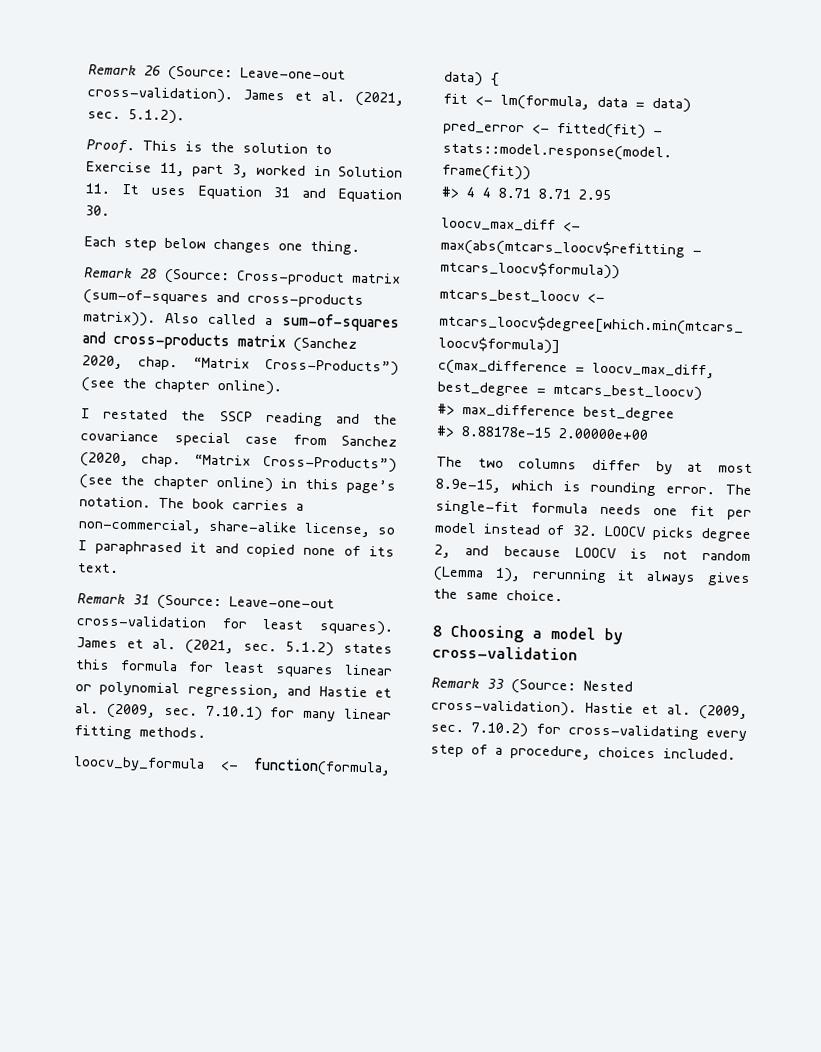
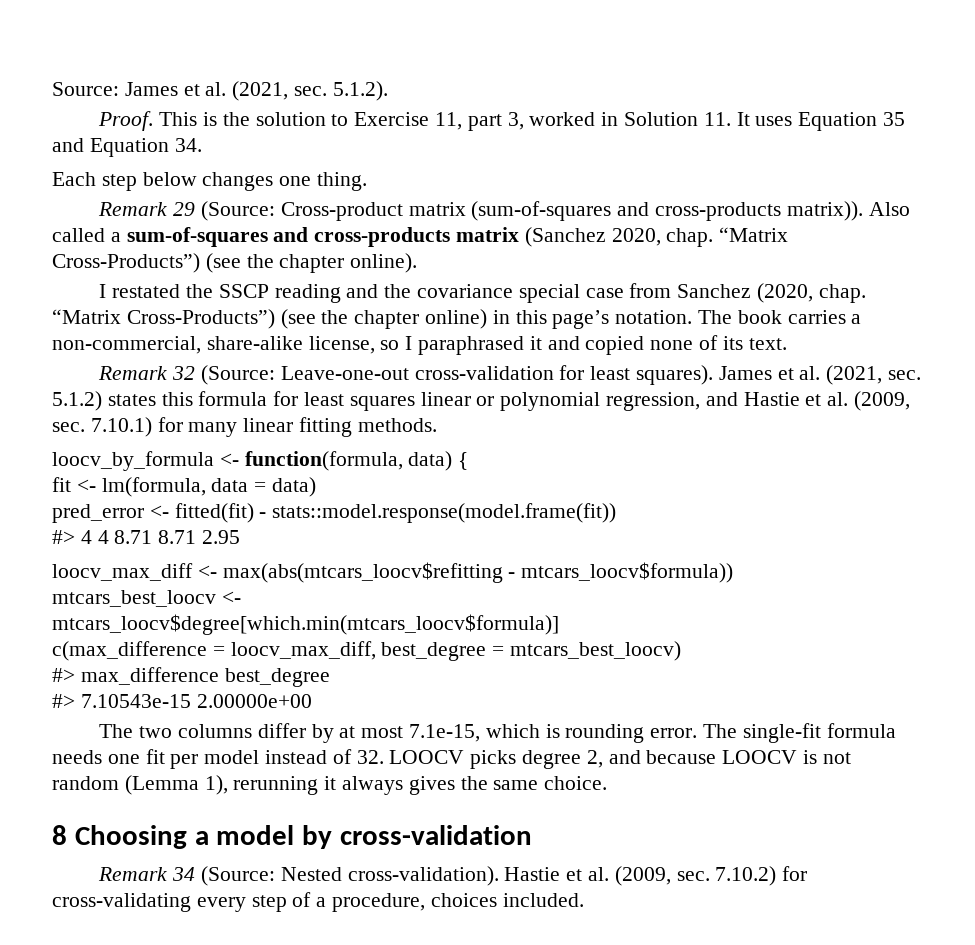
- Remark 26 (Source: Leave-one-out cross-validation). James et al. (2021, sec. 5.1.2).
+ Source: James et al. (2021, sec. 5.1.2).
- This is the solution to Exercise 11, part 3, worked in Solution 11. It uses Equation 31 and Equation 30.
+ This is the solution to Exercise 11, part 3, worked in Solution 11. It uses Equation 35 and Equation 34.
- Remark 28 (Source: Cross-product matrix (sum-of-squares and cross-products matrix)).
+ Remark 29 (Source: Cross-product matrix (sum-of-squares and cross-products matrix)).
- Remark 31 (Source: Leave-one-out cross-validation for least squares).
+ Remark 32 (Source: Leave-one-out cross-validation for least squares).
- #> 8.88178e-15 2.00000e+00
+ #> 7.10543e-15 2.00000e+00
- The two columns differ by at most 8.9e-15, which is rounding error.
+ The two columns differ by at most 7.1e-15, which is rounding error.
- Remark 33 (Source: Nested cross-validation).
+ Remark 34 (Source: Nested cross-validation).

